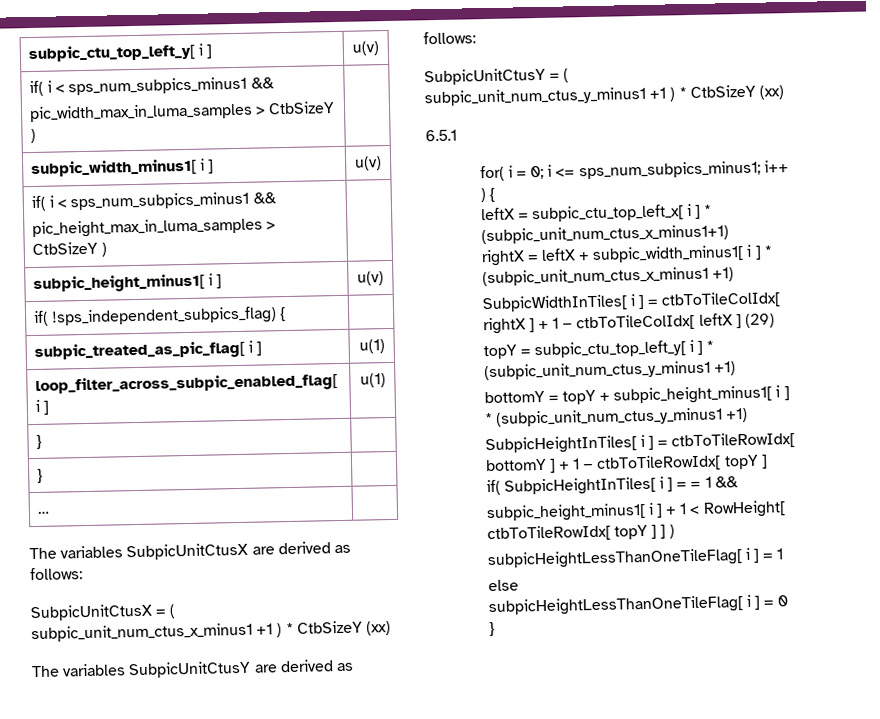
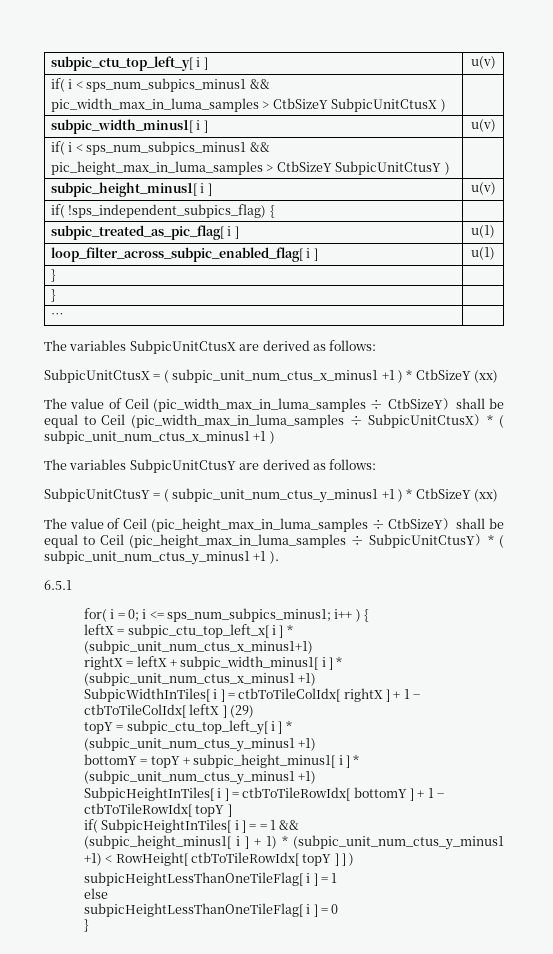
  subpic_ctu_top_left_y[ i ] | u(v)
  if( i < sps_num_subpics_minus1 &&
- pic_width_max_in_luma_samples > CtbSizeY ) |
+ pic_width_max_in_luma_samples > CtbSizeY SubpicUnitCtusX ) |
  subpic_width_minus1[ i ] | u(v)
  if( i < sps_num_subpics_minus1 &&
- pic_height_max_in_luma_samples > CtbSizeY ) |
+ pic_height_max_in_luma_samples > CtbSizeY SubpicUnitCtusY ) |
+ The value of Ceil (pic_width_max_in_luma_samples ÷ CtbSizeY）shall be equal to Ceil (pic_width_max_in_luma_samples ÷ SubpicUnitCtusX）* ( subpic_unit_num_ctus_x_minus1 +1 )
+ The value of Ceil (pic_height_max_in_luma_samples ÷ CtbSizeY）shall be equal to Ceil (pic_height_max_in_luma_samples ÷ SubpicUnitCtusY）* ( subpic_unit_num_ctus_y_minus1 +1 ).
- subpic_height_minus1[ i ] + 1 < RowHeight[ ctbToTileRowIdx[ topY ] ] )
+ (subpic_height_minus1[ i ] + 1) * (subpic_unit_num_ctus_y_minus1 +1) < RowHeight[ ctbToTileRowIdx[ topY ] ] )

